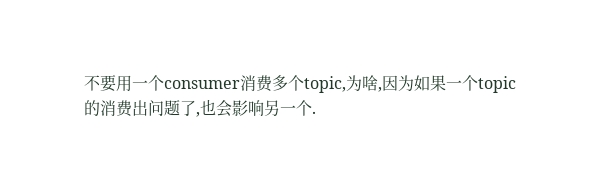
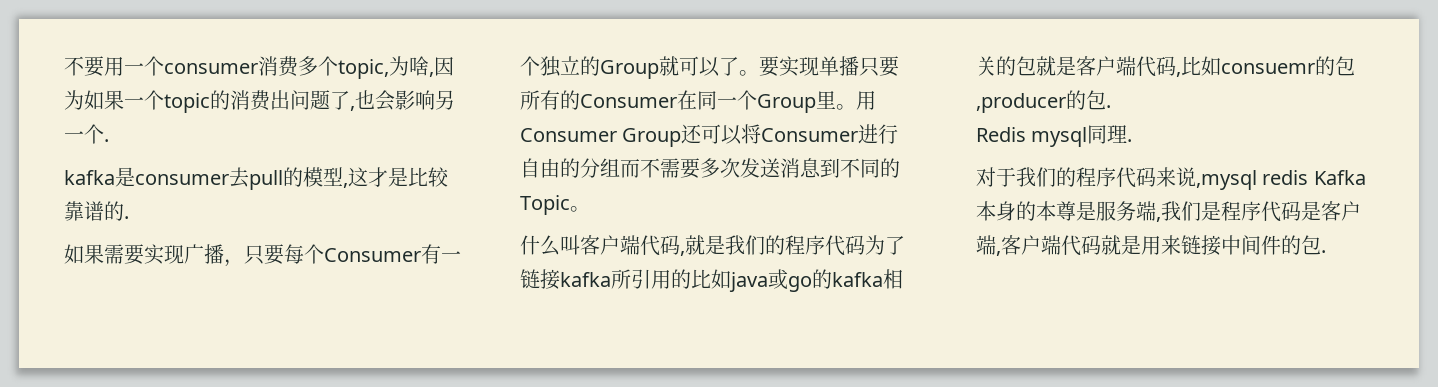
+ kafka是consumer去pull的模型,这才是比较靠谱的.
+ 如果需要实现广播，只要每个Consumer有一个独立的Group就可以了。要实现单播只要所有的Consumer在同一个Group里。用Consumer Group还可以将Consumer进行自由的分组而不需要多次发送消息到不同的Topic。
+ 什么叫客户端代码,就是我们的程序代码为了链接kafka所引用的比如java或go的kafka相关的包就是客户端代码,比如consuemr的包,producer的包.
+ Redis mysql同理.
+ 对于我们的程序代码来说,mysql redis Kafka本身的本尊是服务端,我们是程序代码是客户端,客户端代码就是用来链接中间件的包.

